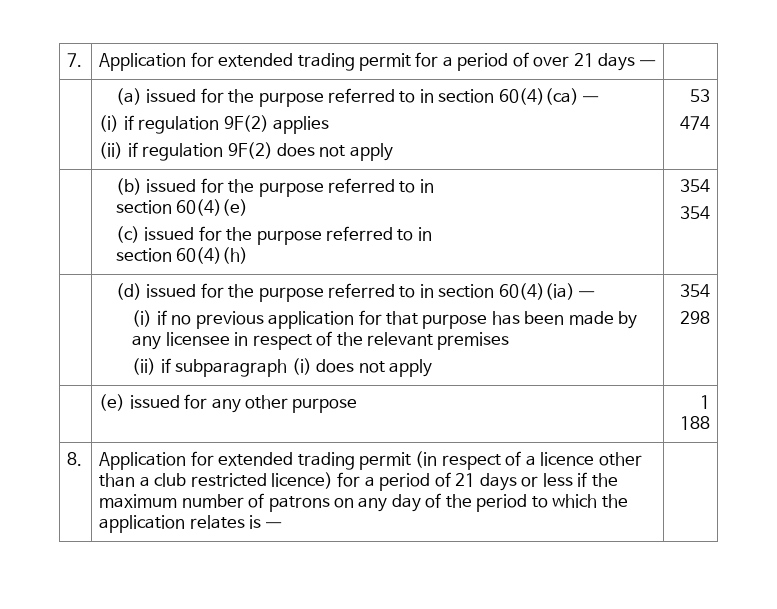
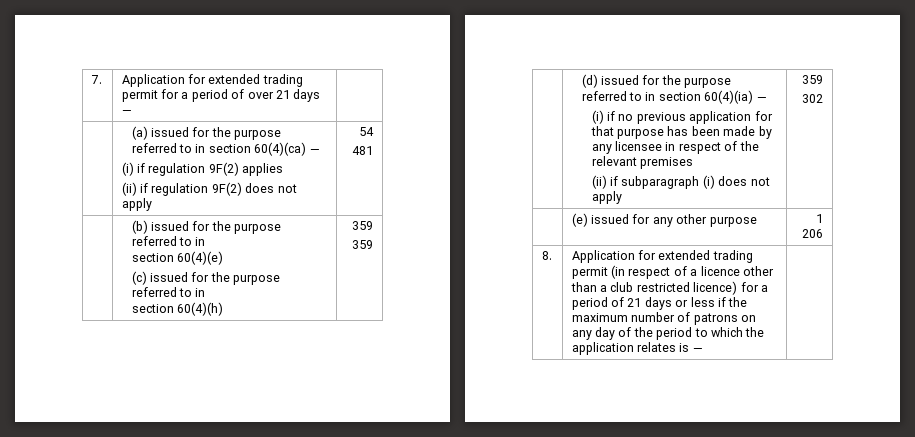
  | (a) issued for the purpose referred to in section 60(4)(ca) —
  (i) if regulation 9F(2) applies
- (ii) if regulation 9F(2) does not apply | 53
- 474
+ (ii) if regulation 9F(2) does not apply | 54
+ 481
  | (b) issued for the purpose referred to in
  section 60(4)(e)
  (c) issued for the purpose referred to in
- section 60(4)(h) | 354
- 354
+ section 60(4)(h) | 359
+ 359
  | (d) issued for the purpose referred to in section 60(4)(ia) —
  (i) if no previous application for that purpose has been made by any licensee in respect of the relevant premises
- (ii) if subparagraph (i) does not apply | 354
- 298
+ (ii) if subparagraph (i) does not apply | 359
+ 302
- | (e) issued for any other purpose | 1 188
+ | (e) issued for any other purpose | 1 206

